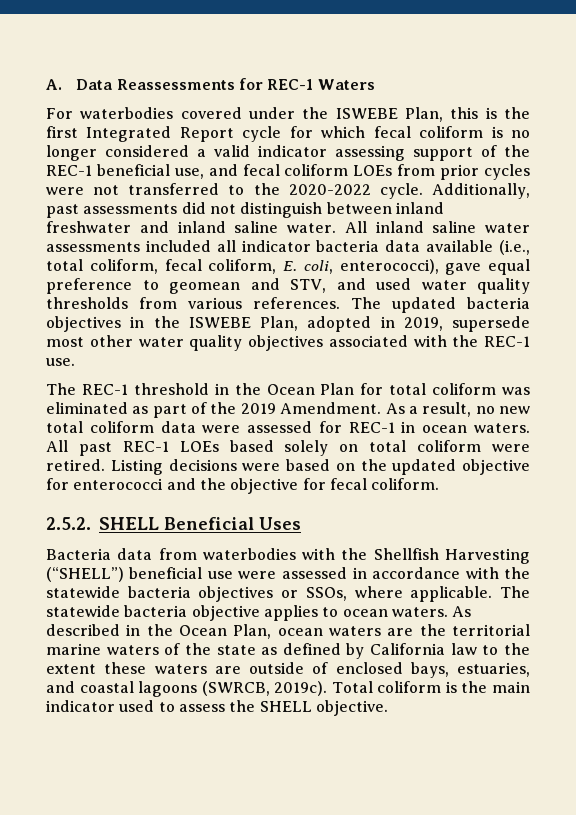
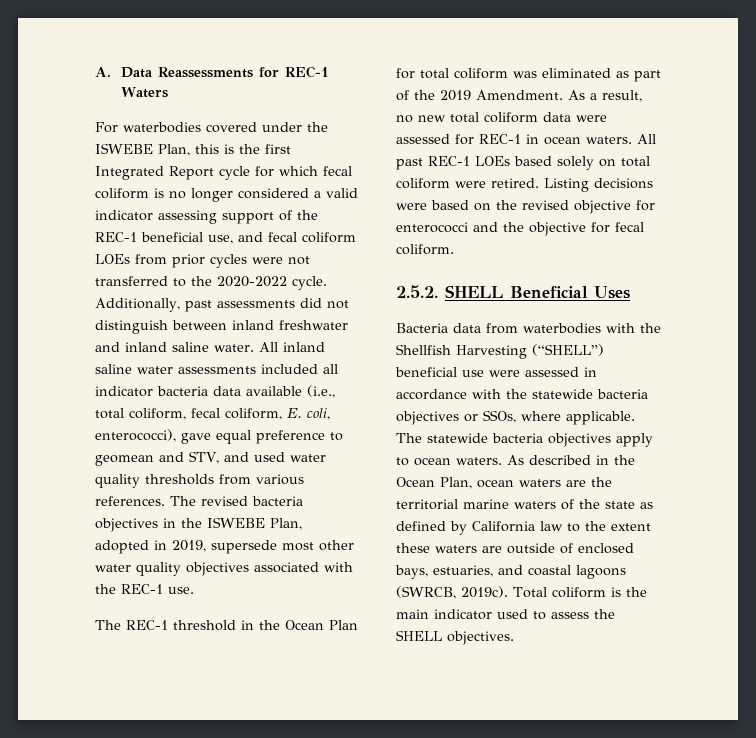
- The updated bacteria objectives in the ISWEBE Plan, adopted in 2019, supersede most other water quality objectives associated with the REC-1 use.
+ The revised bacteria objectives in the ISWEBE Plan, adopted in 2019, supersede most other water quality objectives associated with the REC-1 use.
- Listing decisions were based on the updated objective for enterococci and the objective for fecal coliform.
+ Listing decisions were based on the revised objective for enterococci and the objective for fecal coliform.
- The statewide bacteria objective applies to ocean waters.
+ The statewide bacteria objectives apply to ocean waters.
- Total coliform is the main indicator used to assess the SHELL objective.
+ Total coliform is the main indicator used to assess the SHELL objectives.

